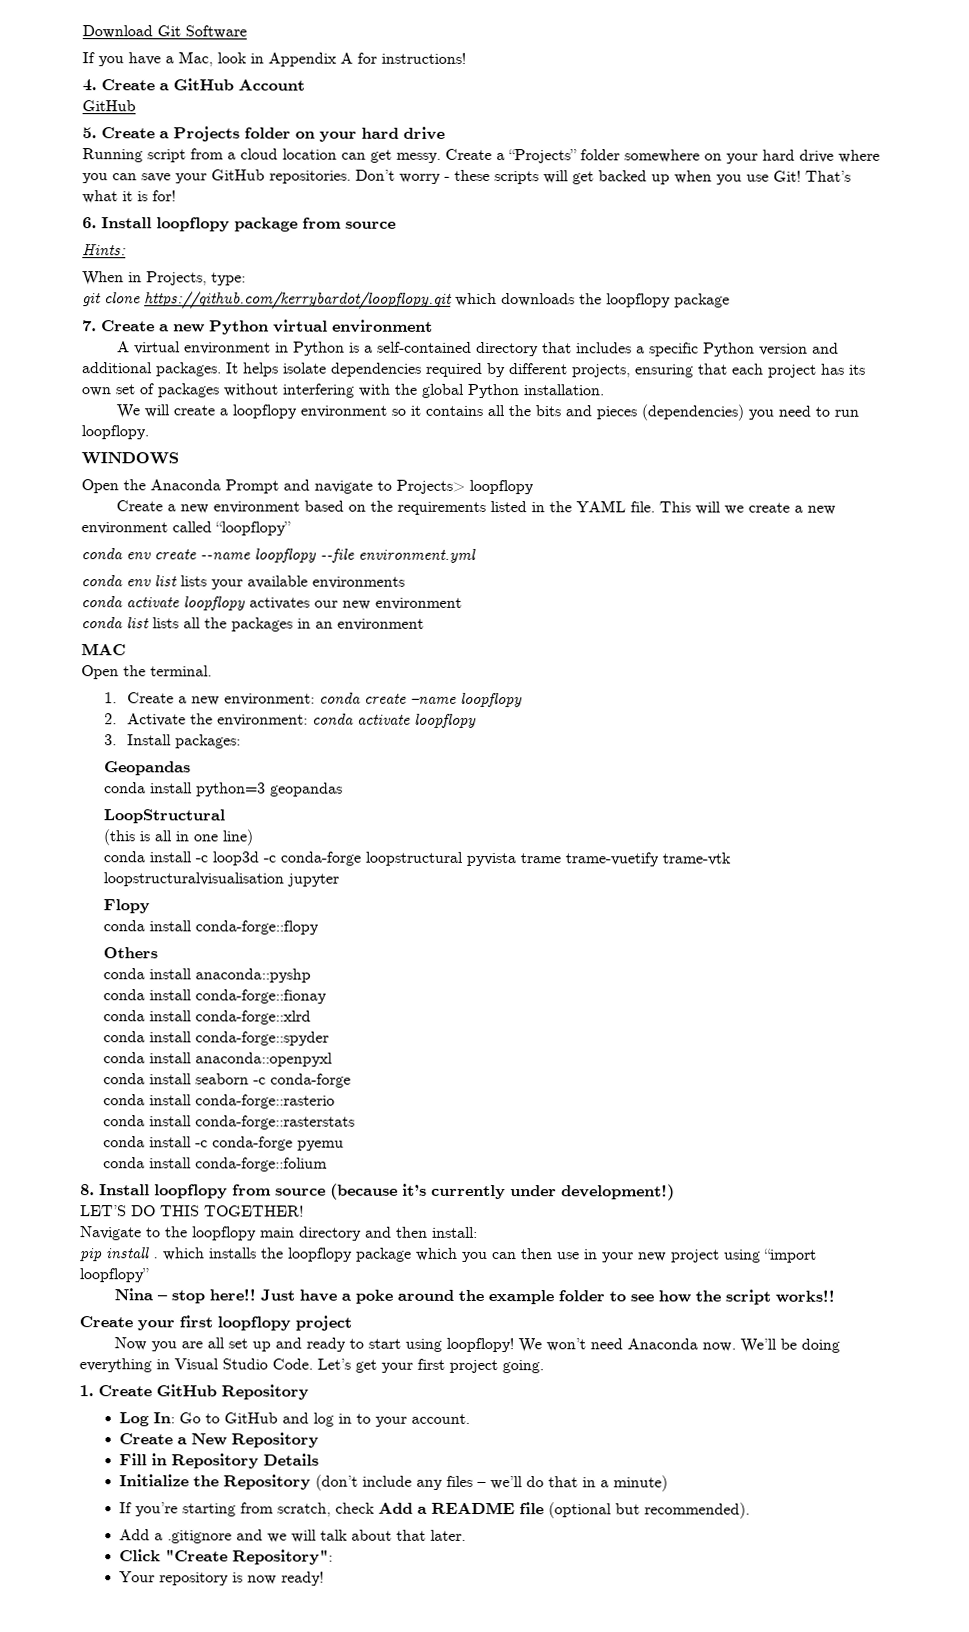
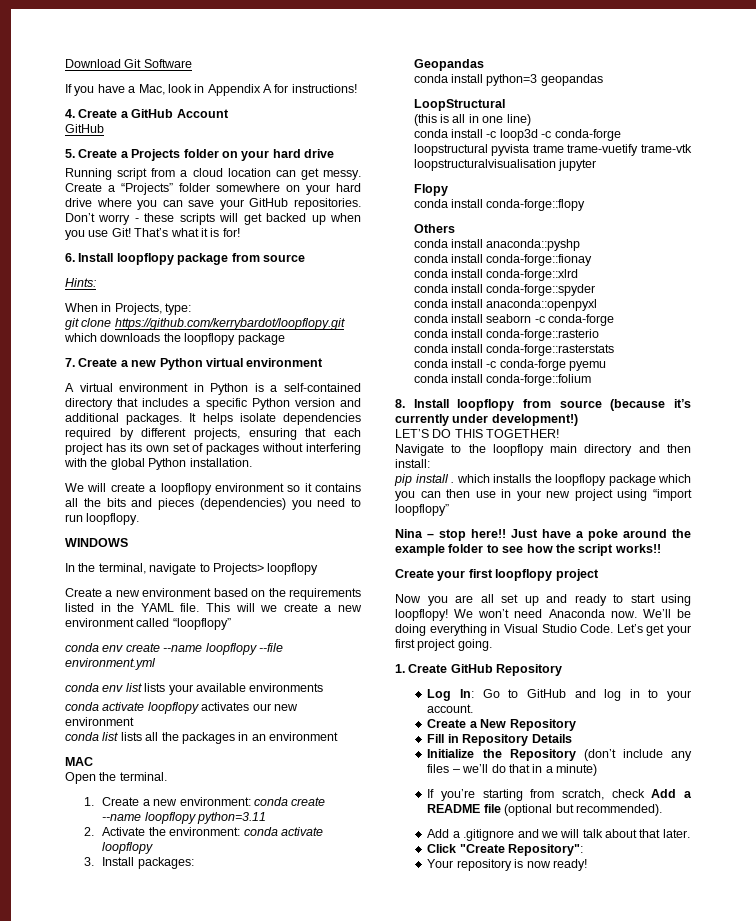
- Open the Anaconda Prompt and navigate to Projects> loopflopy
+ In the terminal, navigate to Projects> loopflopy
- 1. Create a new environment: conda create –name loopflopy
+ 1. Create a new environment: conda create --name loopflopy python=3.11

